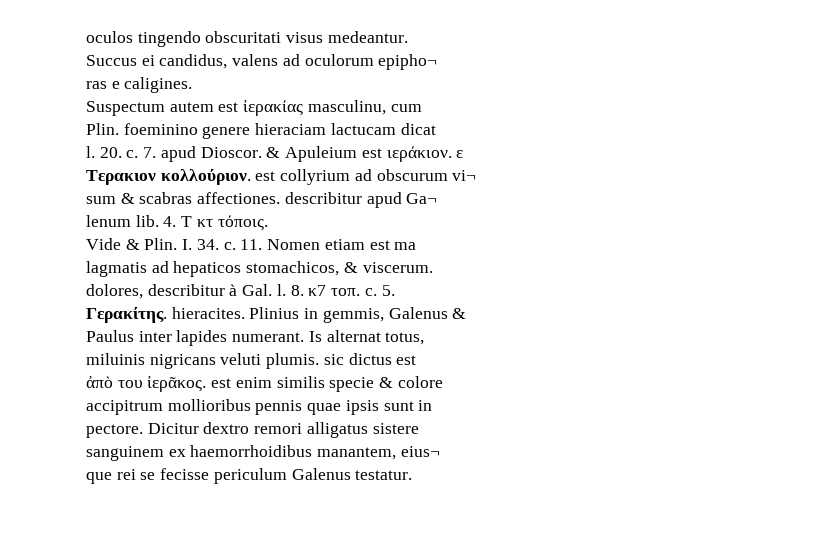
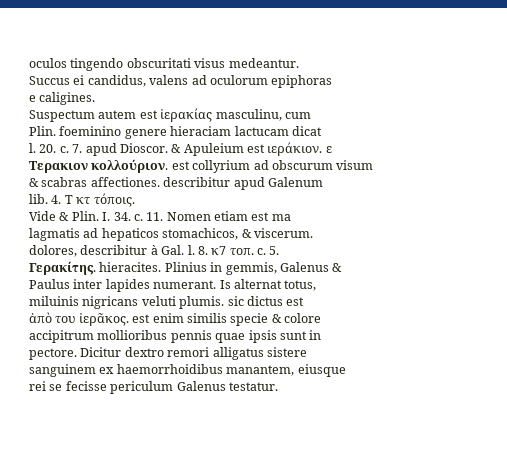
- Succus ei candidus, valens ad oculorum epipho¬
- ras e caligines.
+ Succus ei candidus, valens ad oculorum epiphoras
+ e caligines.
- Τερακιον κολλούριον. est collyrium ad obscurum vi¬
- sum & scabras affectiones. describitur apud Ga¬
- lenum lib.
+ Τερακιον κολλούριον. est collyrium ad obscurum visum
+ & scabras affectiones. describitur apud Galenum
+ lib.
- sanguinem ex haemorrhoidibus manantem, eius¬
- que rei se fecisse periculum Galenus testatur.
+ sanguinem ex haemorrhoidibus manantem, eiusque
+ rei se fecisse periculum Galenus testatur.

